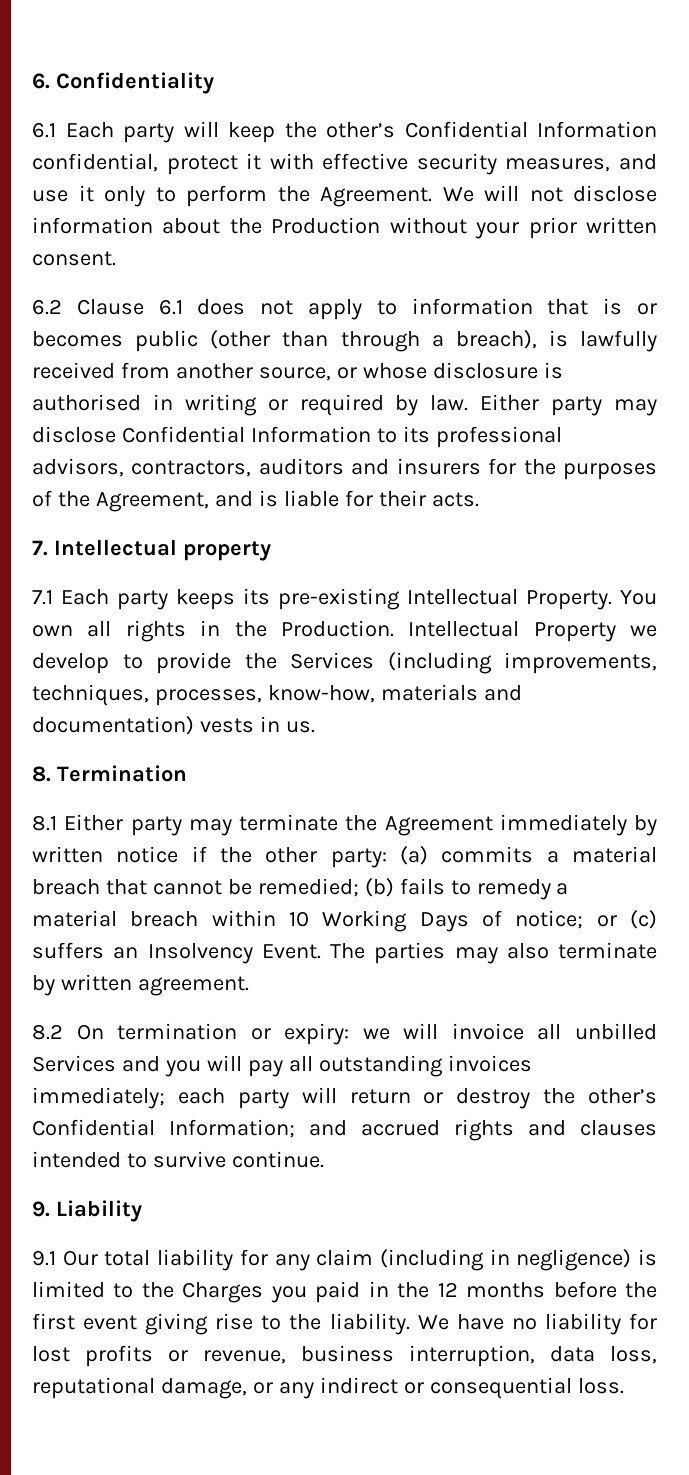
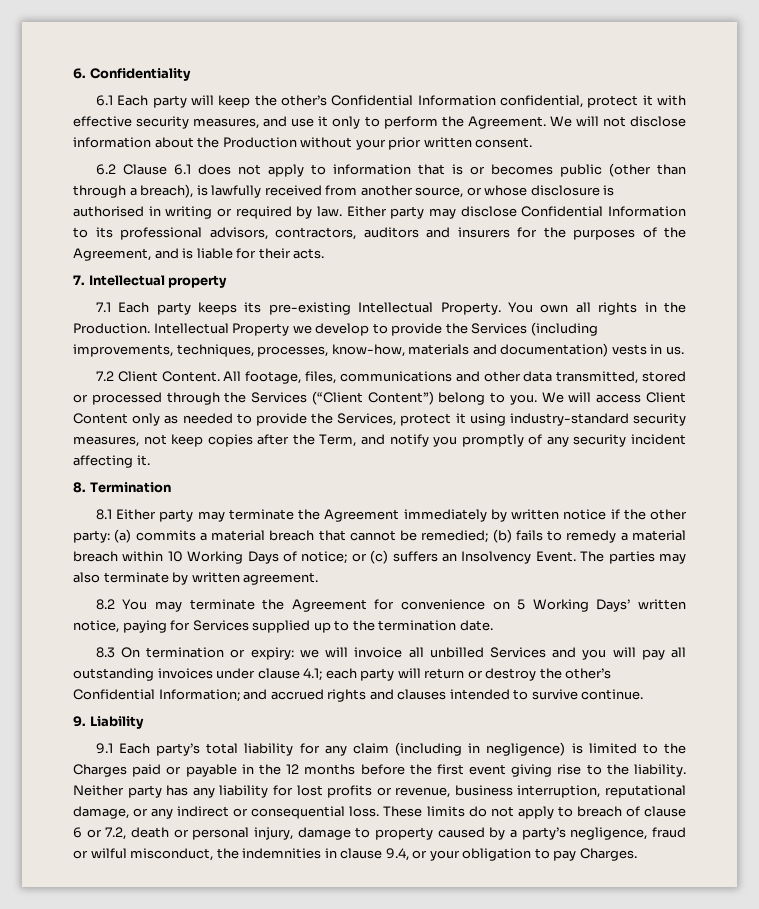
+ 7.2 Client Content. All footage, files, communications and other data transmitted, stored or processed through the Services (“Client Content”) belong to you. We will access Client Content only as needed to provide the Services, protect it using industry-standard security measures, not keep copies after the Term, and notify you promptly of any security incident affecting it.
- 8.2 On termination or expiry: we will invoice all unbilled Services and you will pay all outstanding invoices immediately; each party will return or destroy the other’s Confidential Information; and accrued rights and clauses intended to survive continue.
+ 8.2 You may terminate the Agreement for convenience on 5 Working Days’ written notice, paying for Services supplied up to the termination date.
+ 8.3 On termination or expiry: we will invoice all unbilled Services and you will pay all outstanding invoices under clause 4.1; each party will return or destroy the other’s Confidential Information; and accrued rights and clauses intended to survive continue.
- 9.1 Our total liability for any claim (including in negligence) is limited to the Charges you paid in the 12 months before the first event giving rise to the liability.
+ 9.1 Each party’s total liability for any claim (including in negligence) is limited to the Charges paid or payable in the 12 months before the first event giving rise to the liability.
- We have no liability for lost profits or revenue, business interruption, data loss, reputational damage, or any indirect or consequential loss.
+ Neither party has any liability for lost profits or revenue, business interruption, reputational damage, or any indirect or consequential loss.
+ These limits do not apply to breach of clause 6 or 7.2, death or personal injury, damage to property caused by a party’s negligence, fraud or wilful misconduct, the indemnities in clause 9.4, or your obligation to pay Charges.

